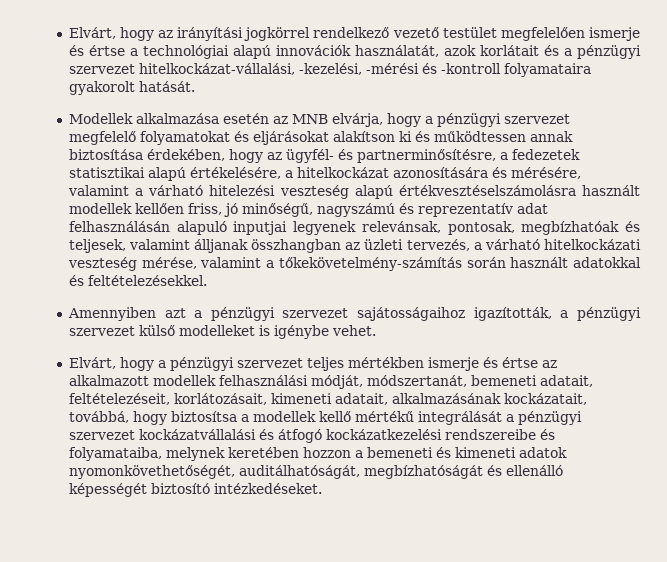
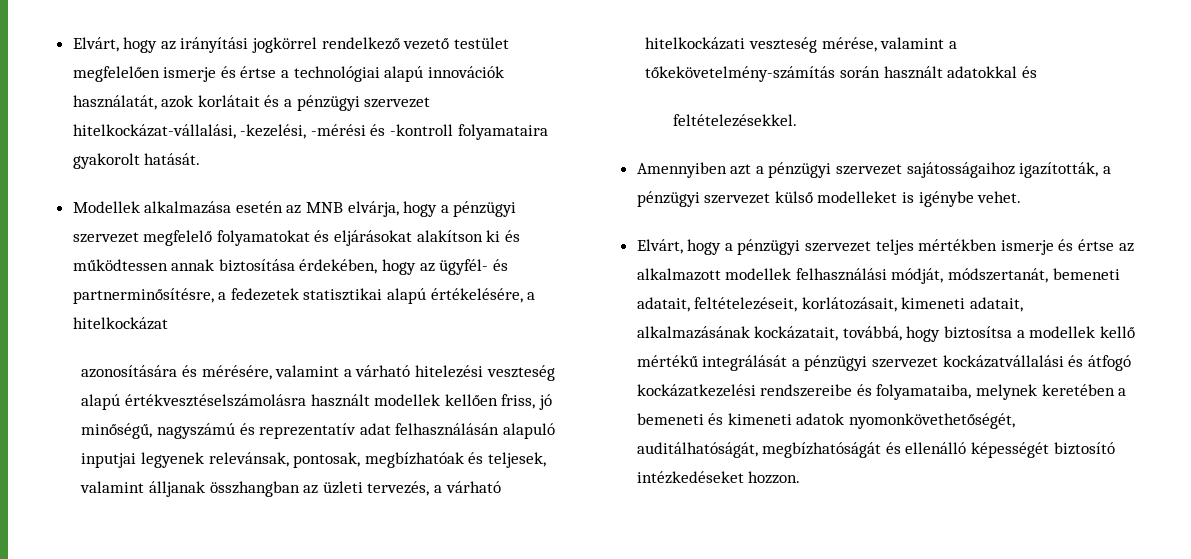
- Modellek alkalmazása esetén az MNB elvárja, hogy a pénzügyi szervezet megfelelő folyamatokat és eljárásokat alakítson ki és működtessen annak biztosítása érdekében, hogy az ügyfél- és partnerminősítésre, a fedezetek statisztikai alapú értékelésére, a hitelkockázat azonosítására és mérésére, valamint a várható hitelezési veszteség alapú értékvesztéselszámolásra használt modellek kellően friss, jó minőségű, nagyszámú és reprezentatív adat felhasználásán alapuló inputjai legyenek relevánsak, pontosak, megbízhatóak és teljesek, valamint álljanak összhangban az üzleti tervezés, a várható hitelkockázati veszteség mérése, valamint a tőkekövetelmény-számítás során használt adatokkal és feltételezésekkel.
+ Modellek alkalmazása esetén az MNB elvárja, hogy a pénzügyi szervezet megfelelő folyamatokat és eljárásokat alakítson ki és működtessen annak biztosítása érdekében, hogy az ügyfél- és partnerminősítésre, a fedezetek statisztikai alapú értékelésére, a hitelkockázat
+ azonosítására és mérésére, valamint a várható hitelezési veszteség alapú értékvesztéselszámolásra használt modellek kellően friss, jó minőségű, nagyszámú és reprezentatív adat felhasználásán alapuló inputjai legyenek relevánsak, pontosak, megbízhatóak és teljesek, valamint álljanak összhangban az üzleti tervezés, a várható hitelkockázati veszteség mérése, valamint a tőkekövetelmény-számítás során használt adatokkal és
+ feltételezésekkel.
- Elvárt, hogy a pénzügyi szervezet teljes mértékben ismerje és értse az alkalmazott modellek felhasználási módját, módszertanát, bemeneti adatait, feltételezéseit, korlátozásait, kimeneti adatait, alkalmazásának kockázatait, továbbá, hogy biztosítsa a modellek kellő mértékű integrálását a pénzügyi szervezet kockázatvállalási és átfogó kockázatkezelési rendszereibe és folyamataiba, melynek keretében hozzon a bemeneti és kimeneti adatok nyomonkövethetőségét, auditálhatóságát, megbízhatóságát és ellenálló képességét biztosító intézkedéseket.
+ Elvárt, hogy a pénzügyi szervezet teljes mértékben ismerje és értse az alkalmazott modellek felhasználási módját, módszertanát, bemeneti adatait, feltételezéseit, korlátozásait, kimeneti adatait, alkalmazásának kockázatait, továbbá, hogy biztosítsa a modellek kellő mértékű integrálását a pénzügyi szervezet kockázatvállalási és átfogó kockázatkezelési rendszereibe és folyamataiba, melynek keretében a bemeneti és kimeneti adatok nyomonkövethetőségét, auditálhatóságát, megbízhatóságát és ellenálló képességét biztosító intézkedéseket hozzon.

